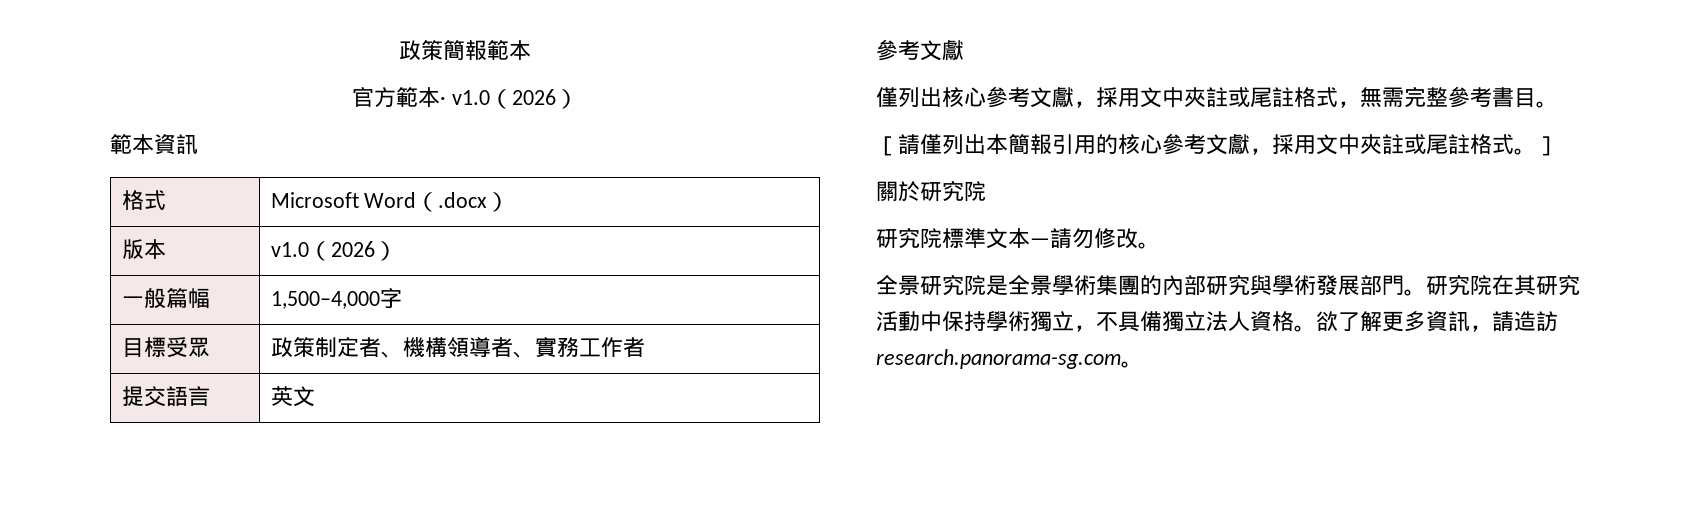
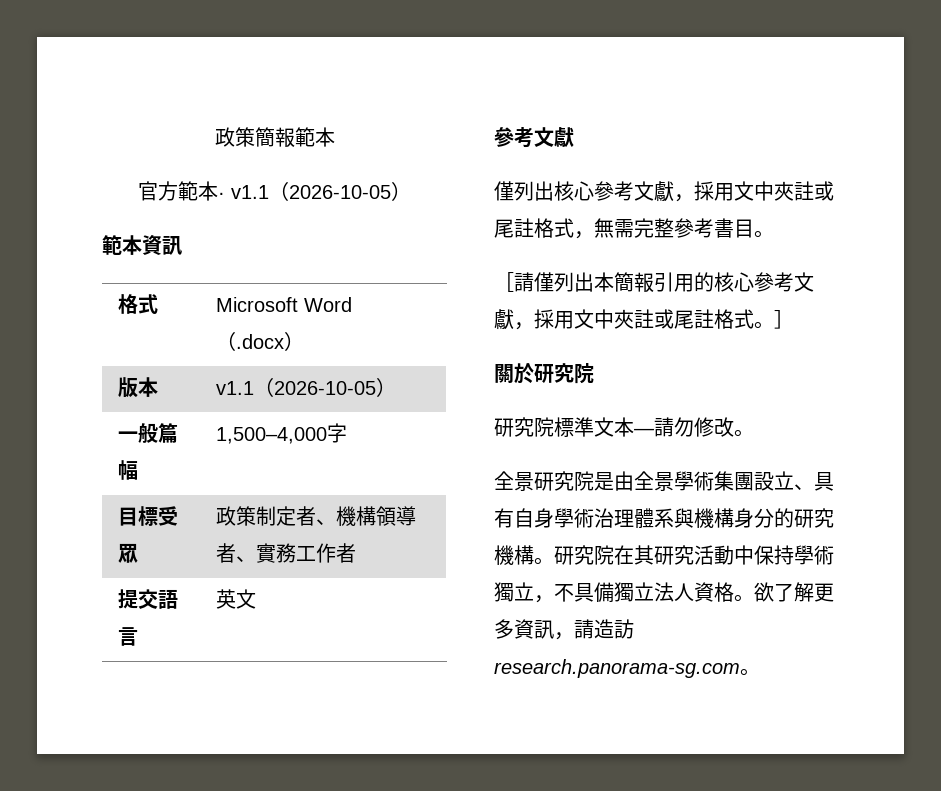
- 官方範本· v1.0（2026）
+ 官方範本· v1.1（2026-10-05）
- 版本 | v1.0（2026）
+ 版本 | v1.1（2026-10-05）
- 全景研究院是全景學術集團的內部研究與學術發展部門。
+ 全景研究院是由全景學術集團設立、具有自身學術治理體系與機構身分的研究機構。

